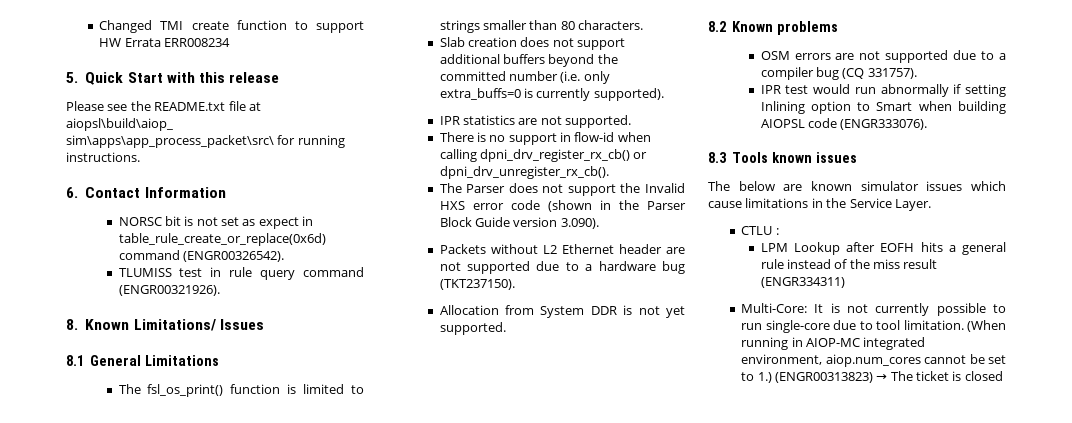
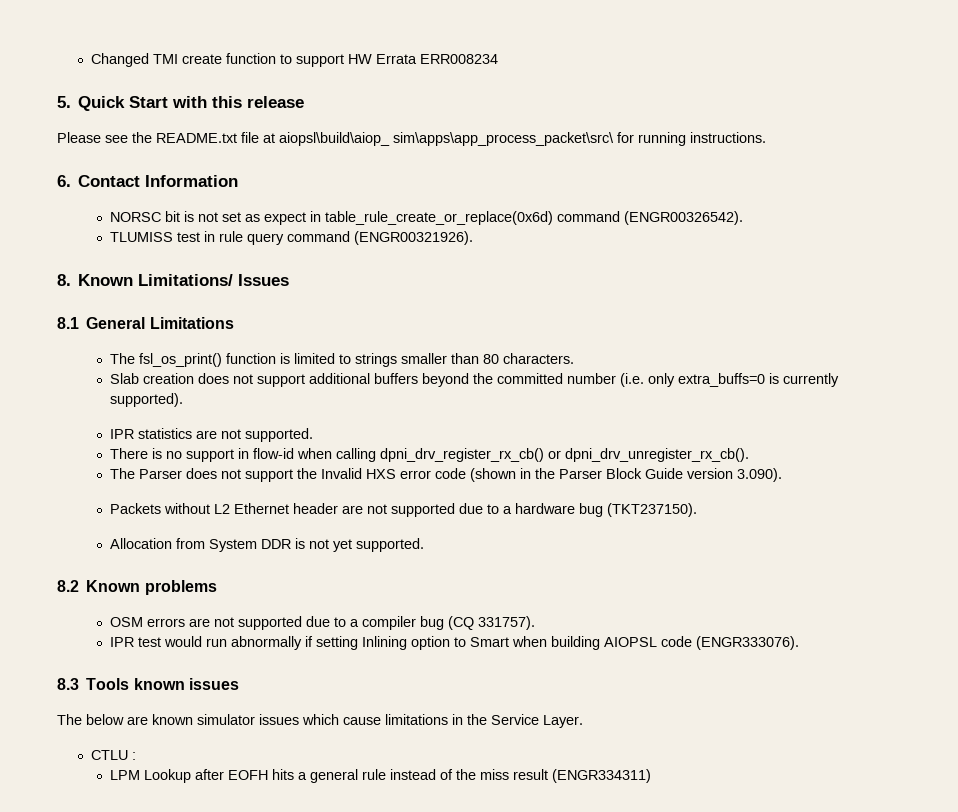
- Multi-Core: It is not currently possible to run single-core due to tool limitation. (When running in AIOP-MC integrated environment, aiop.num_cores cannot be set to 1.) (ENGR00313823) → The ticket is closed

